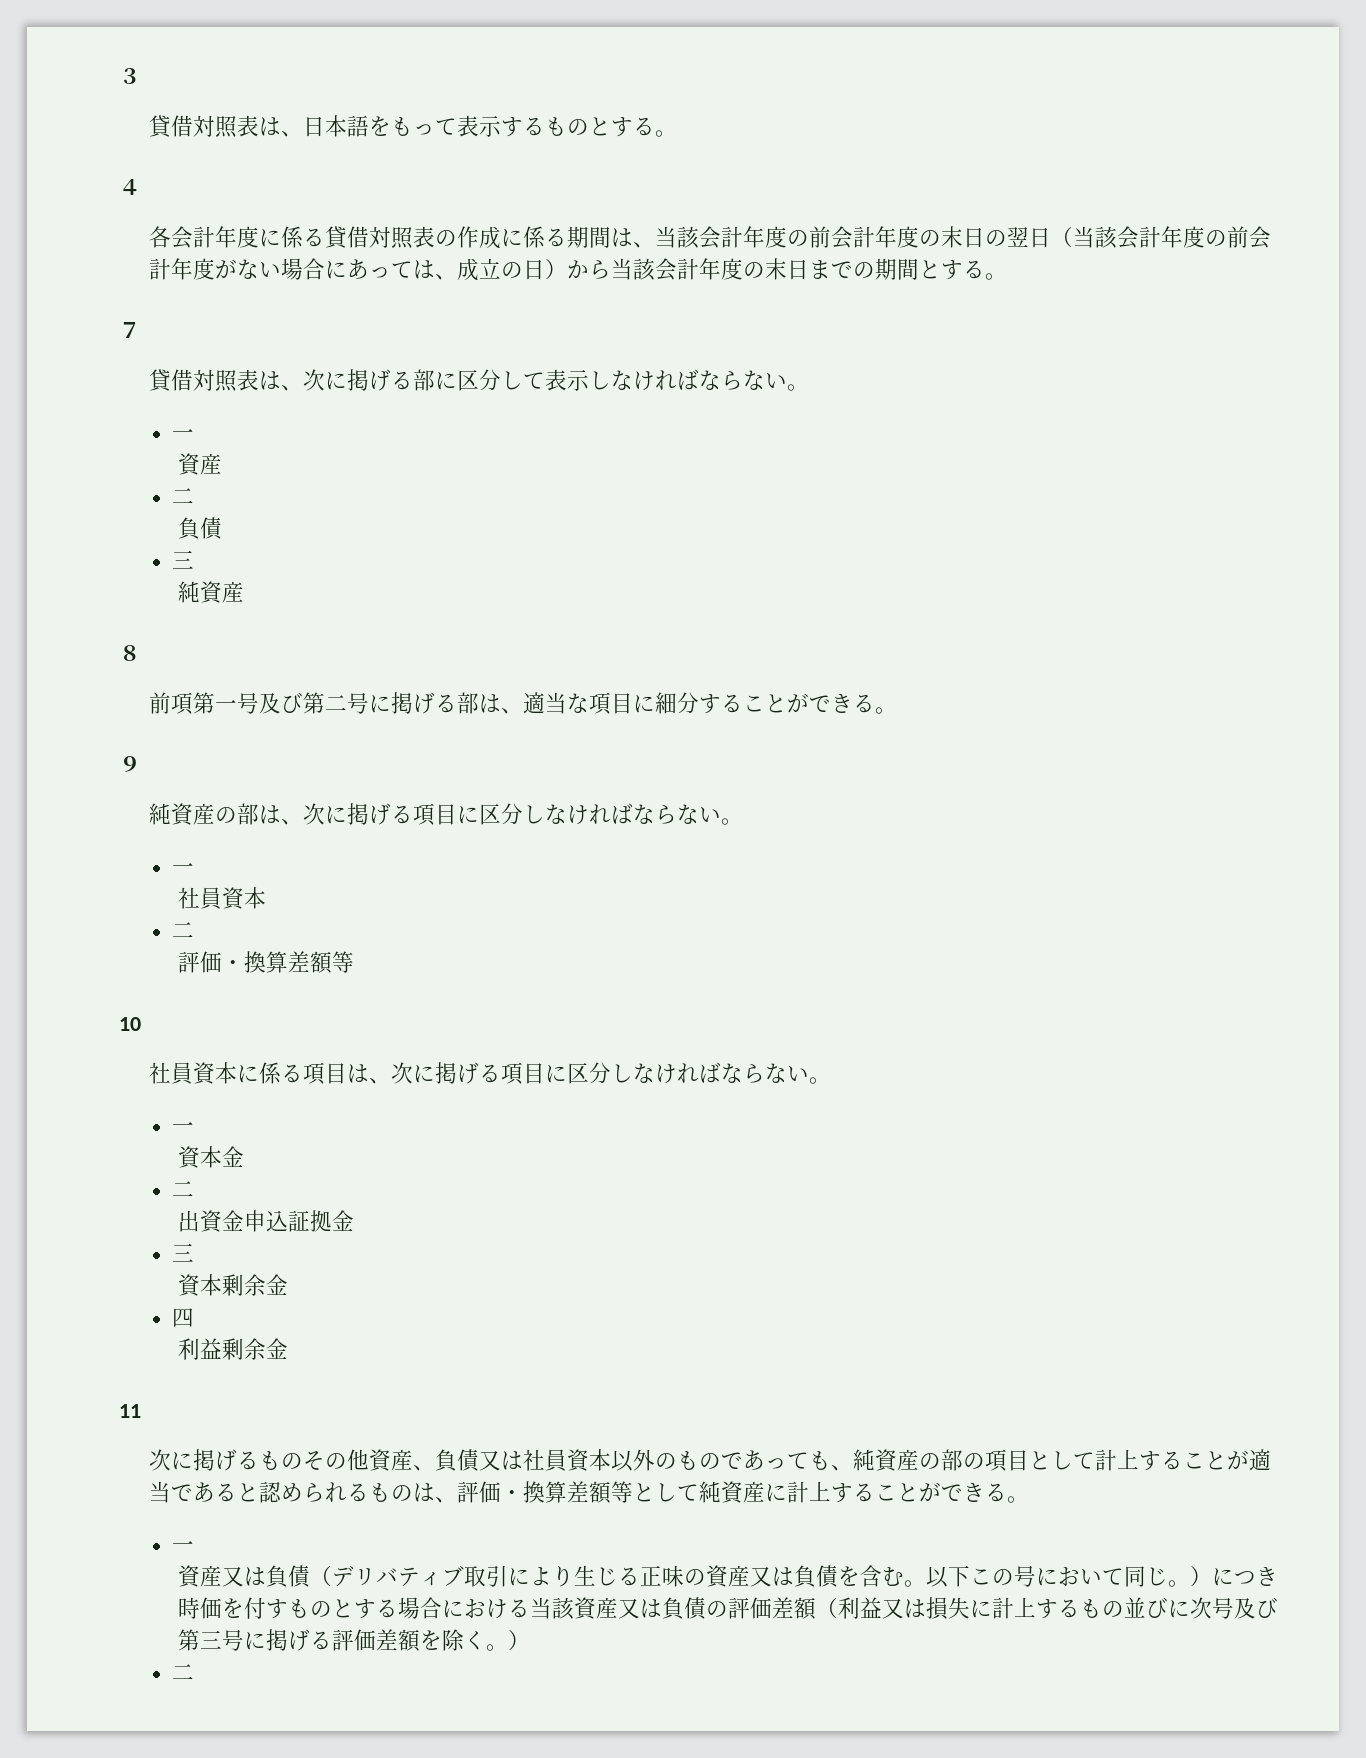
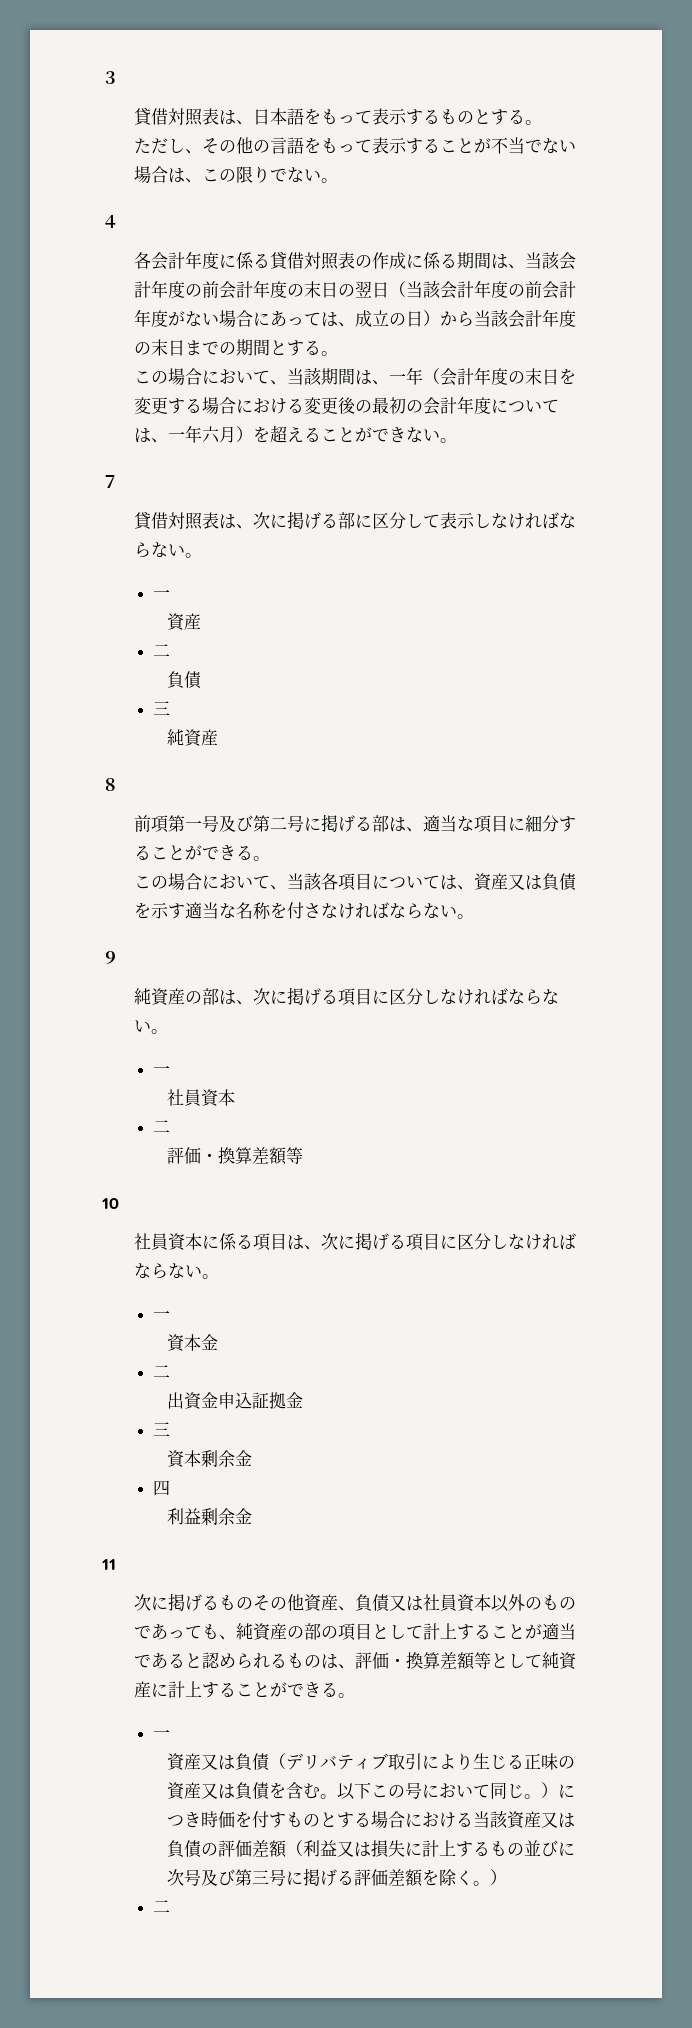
+ ただし、その他の言語をもって表示することが不当でない場合は、この限りでない。
+ この場合において、当該期間は、一年（会計年度の末日を変更する場合における変更後の最初の会計年度については、一年六月）を超えることができない。
+ この場合において、当該各項目については、資産又は負債を示す適当な名称を付さなければならない。

